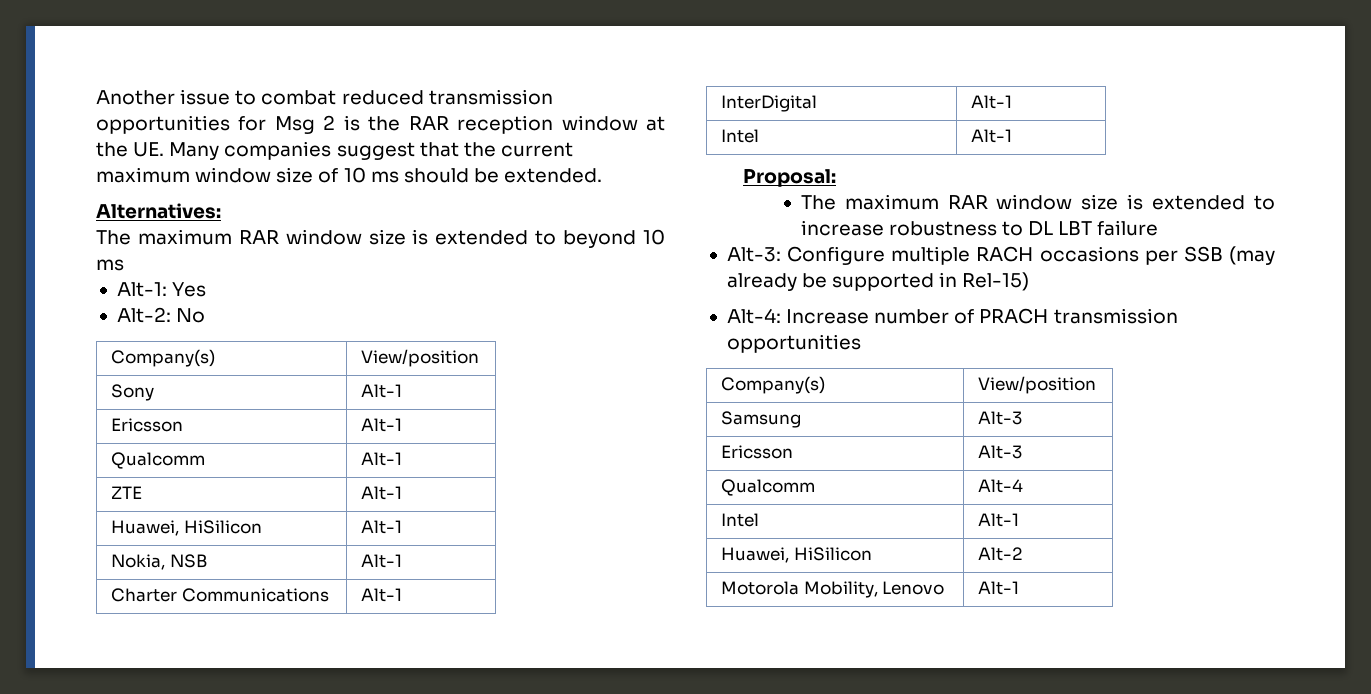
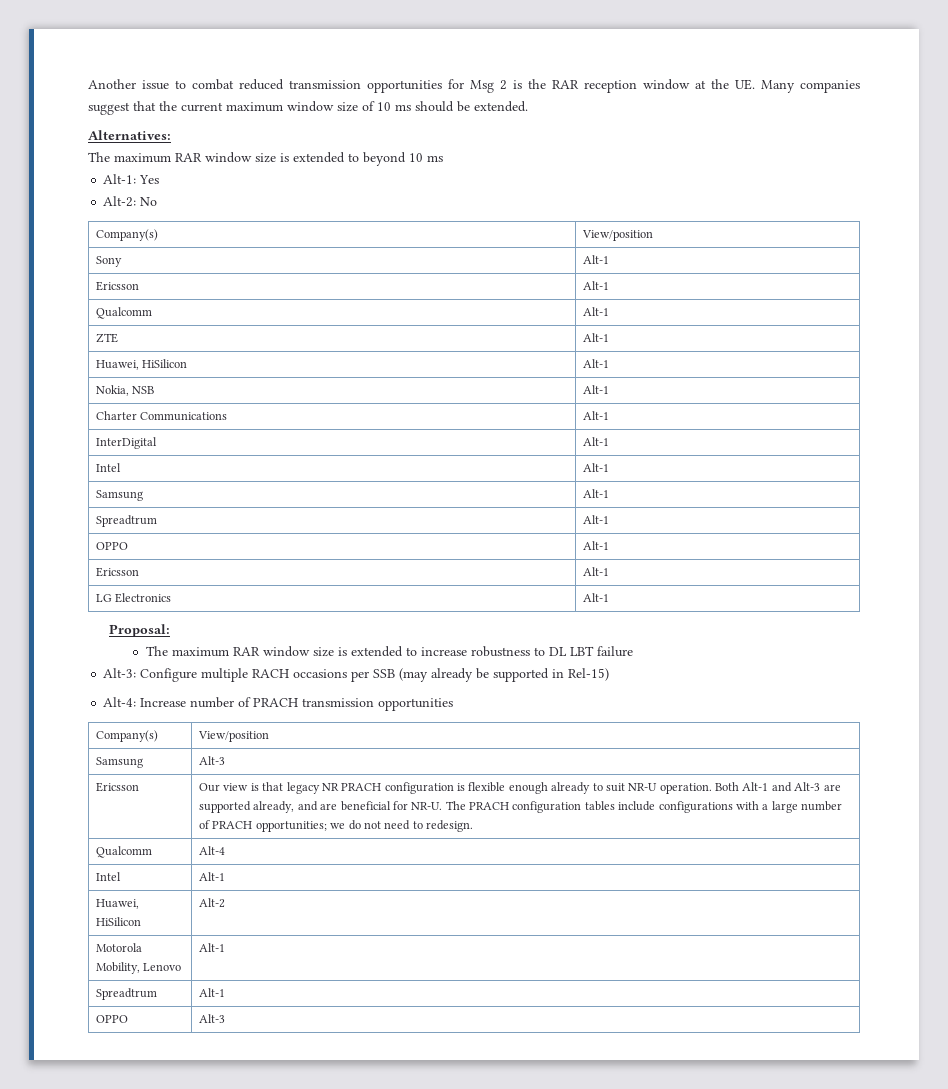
+ Samsung | Alt-1
+ Spreadtrum | Alt-1
+ OPPO | Alt-1
+ Ericsson | Alt-1
+ LG Electronics | Alt-1
- Ericsson | Alt-3
+ Ericsson | Our view is that legacy NR PRACH configuration is flexible enough already to suit NR-U operation. Both Alt-1 and Alt-3 are supported already, and are beneficial for NR-U. The PRACH configuration tables include configurations with a large number of PRACH opportunities; we do not need to redesign.
  Motorola Mobility, Lenovo | Alt-1
+ Spreadtrum | Alt-1
+ OPPO | Alt-3

